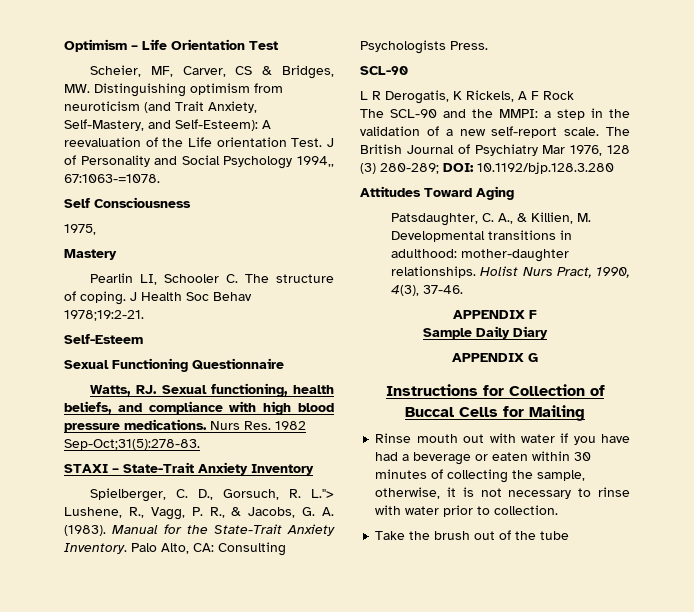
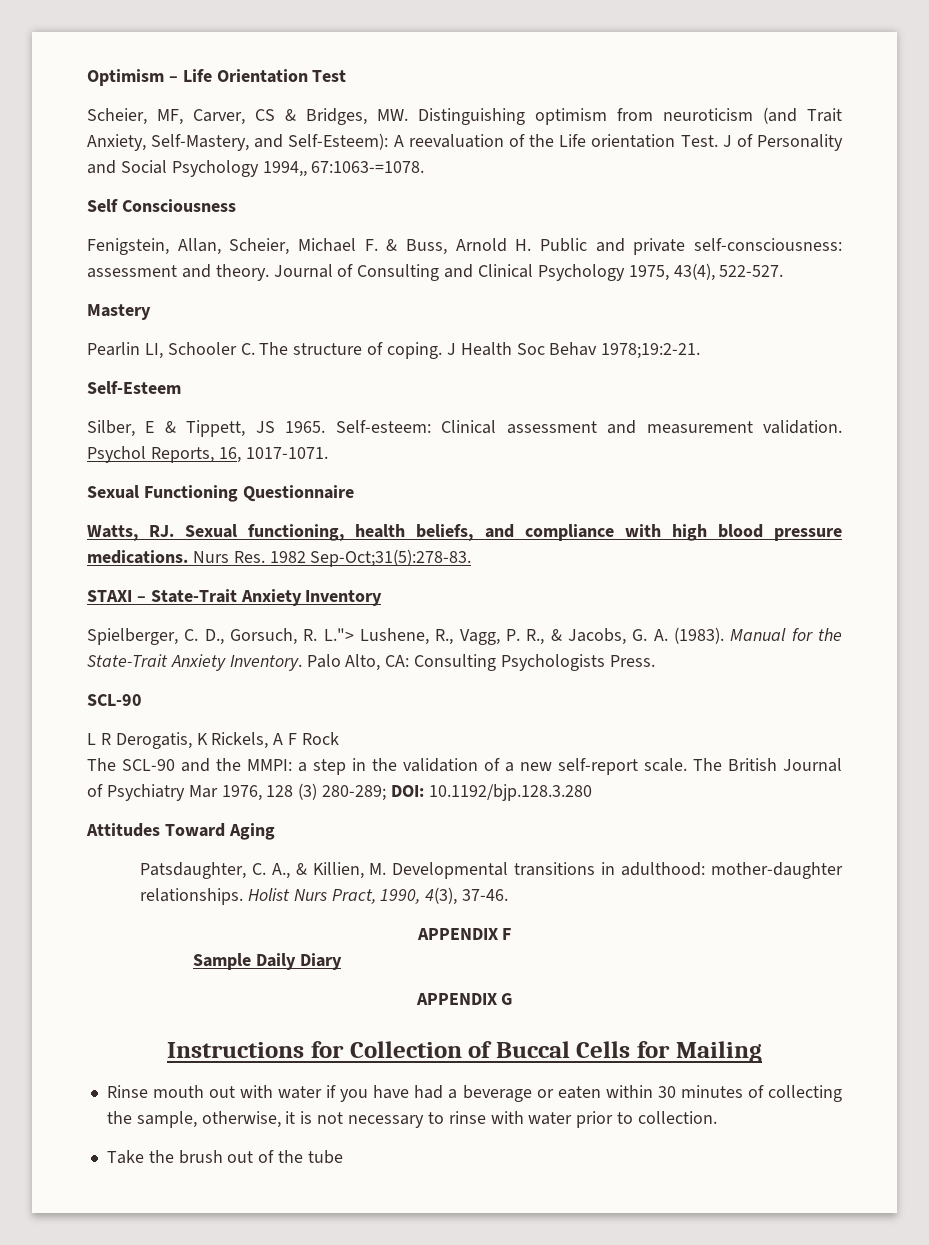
- 1975,
+ Fenigstein, Allan, Scheier, Michael F. & Buss, Arnold H. Public and private self-consciousness: assessment and theory. Journal of Consulting and Clinical Psychology 1975, 43(4), 522-527.
+ Silber, E & Tippett, JS 1965. Self-esteem: Clinical assessment and measurement validation. Psychol Reports, 16, 1017-1071.

